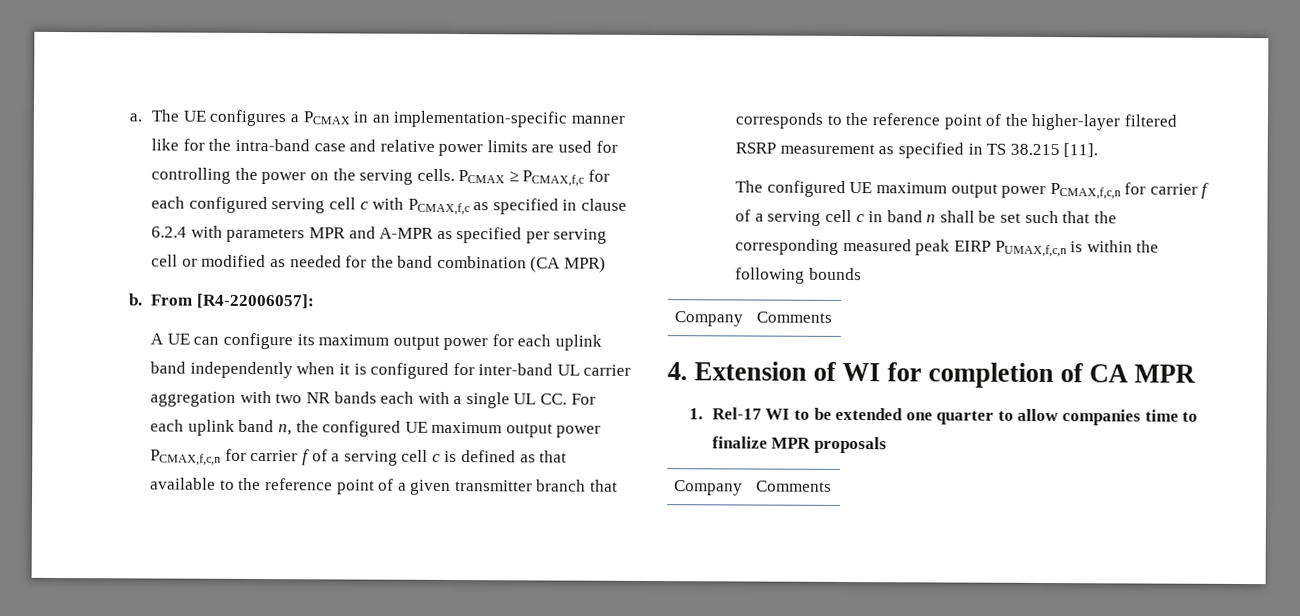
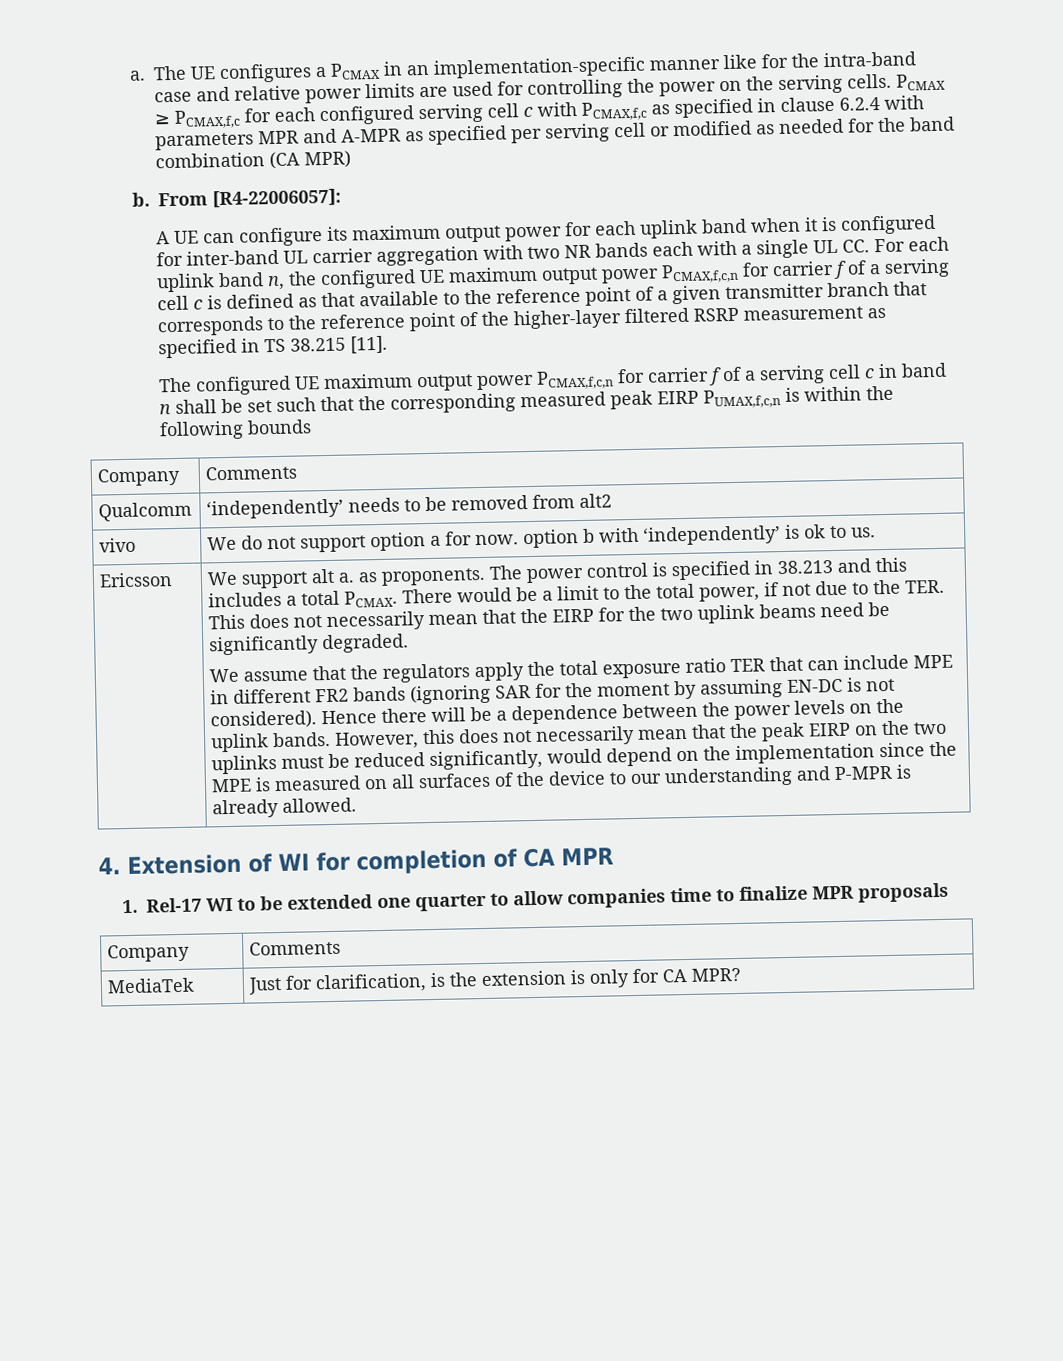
- A UE can configure its maximum output power for each uplink band independently when it is configured for inter-band UL carrier aggregation with two NR bands each with a single UL CC. For each uplink band n, the configured UE maximum output power PCMAX,f,c,n for carrier f of a serving cell c is defined as that available to the reference point of a given transmitter branch that corresponds to the reference point of the higher-layer filtered RSRP measurement as specified in TS 38.215 [11].
+ A UE can configure its maximum output power for each uplink band when it is configured for inter-band UL carrier aggregation with two NR bands each with a single UL CC. For each uplink band n, the configured UE maximum output power PCMAX,f,c,n for carrier f of a serving cell c is defined as that available to the reference point of a given transmitter branch that corresponds to the reference point of the higher-layer filtered RSRP measurement as specified in TS 38.215 [11].
+ Qualcomm | ‘independently’ needs to be removed from alt2
+ vivo | We do not support option a for now. option b with ‘independently’ is ok to us.
+ Ericsson | We support alt a. as proponents. The power control is specified in 38.213 and this includes a total PCMAX. There would be a limit to the total power, if not due to the TER. This does not necessarily mean that the EIRP for the two uplink beams need be significantly degraded.
+ We assume that the regulators apply the total exposure ratio TER that can include MPE in different FR2 bands (ignoring SAR for the moment by assuming EN-DC is not considered). Hence there will be a dependence between the power levels on the uplink bands. However, this does not necessarily mean that the peak EIRP on the two uplinks must be reduced significantly, would depend on the implementation since the MPE is measured on all surfaces of the device to our understanding and P-MPR is already allowed.
+ MediaTek | Just for clarification, is the extension is only for CA MPR?

